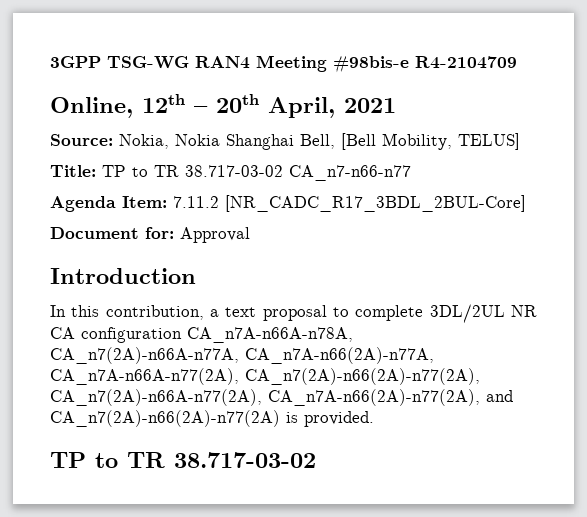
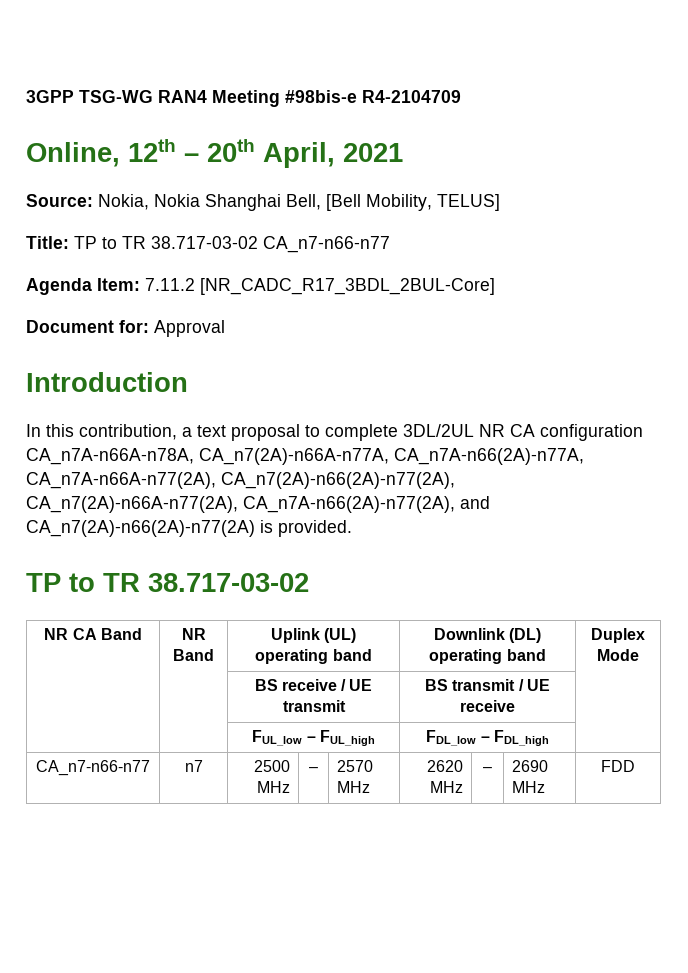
+ NR CA Band | NR Band | Uplink (UL) operating band | Downlink (DL) operating band | Duplex Mode
+ | | BS receive / UE transmit | BS transmit / UE receive |
+ | | FUL_low – FUL_high | FDL_low – FDL_high |
+ CA_n7-n66-n77 | n7 | 2500 MHz | – | 2570 MHz | 2620 MHz | – | 2690 MHz | FDD

